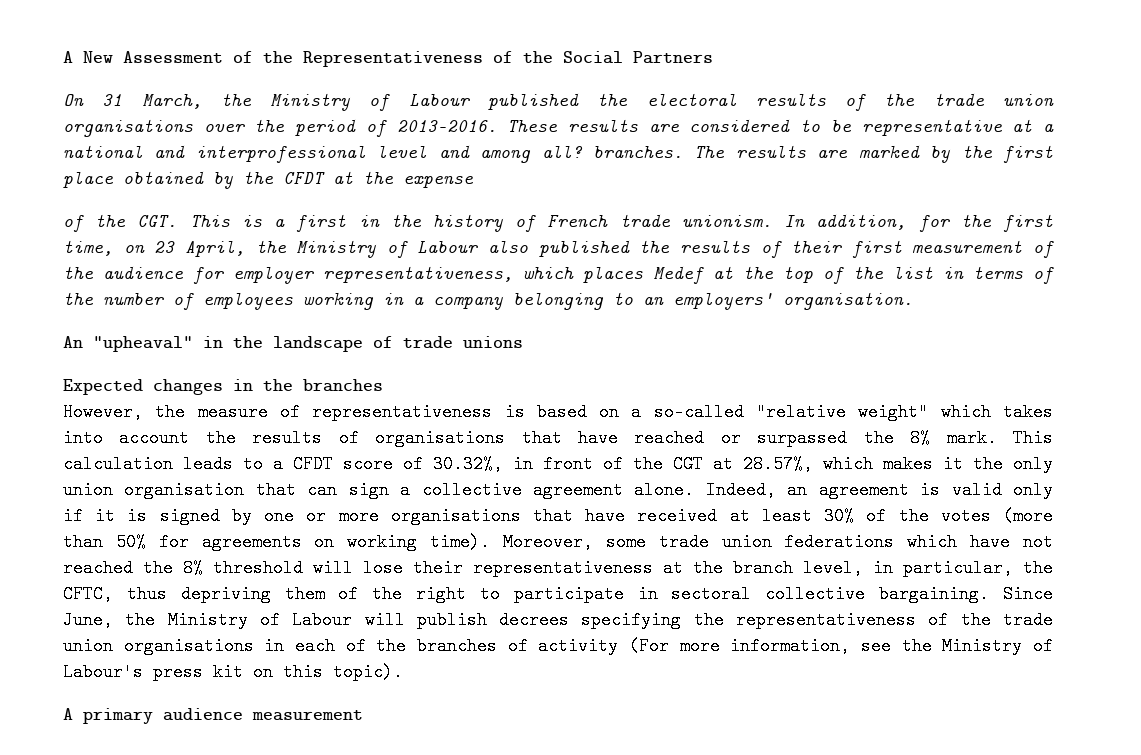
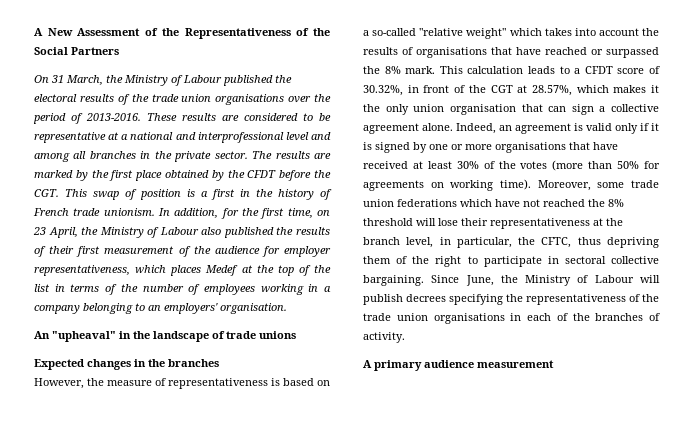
- These results are considered to be representative at a national and interprofessional level and among all? branches.
+ These results are considered to be representative at a national and interprofessional level and among all branches in the private sector.
- The results are marked by the first place obtained by the CFDT at the expense
- of the CGT. This is a first in the history of French trade unionism.
+ The results are marked by the first place obtained by the CFDT before the CGT. This swap of position is a first in the history of French trade unionism.
- Since June, the Ministry of Labour will publish decrees specifying the representativeness of the trade union organisations in each of the branches of activity (For more information, see the Ministry of Labour's press kit on this topic).
+ Since June, the Ministry of Labour will publish decrees specifying the representativeness of the trade union organisations in each of the branches of activity.

